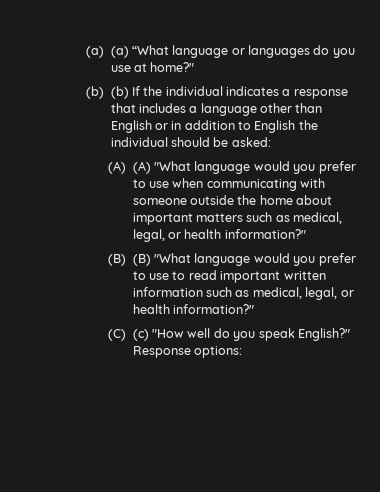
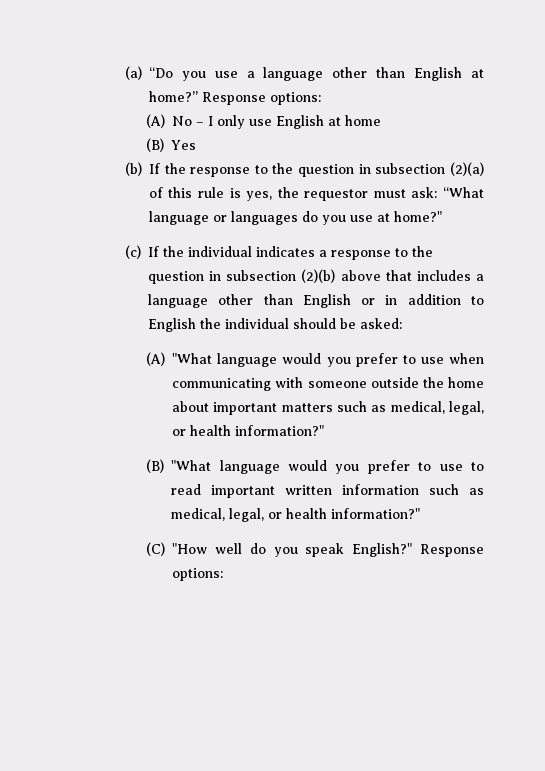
- (a) (a) “What language or languages do you use at home?"
+ (a) “Do you use a language other than English at home?” Response options:
+ (A) No – I only use English at home
+ (B) Yes
+ (b) If the response to the question in subsection (2)(a) of this rule is yes, the requestor must ask: “What language or languages do you use at home?"
- (b) (b) If the individual indicates a response that includes a language other than English or in addition to English the individual should be asked:
+ (c) If the individual indicates a response to the question in subsection (2)(b) above that includes a language other than English or in addition to English the individual should be asked:
- (A) (A) "What language would you prefer to use when communicating with someone outside the home about important matters such as medical, legal, or health information?"
+ (A) "What language would you prefer to use when communicating with someone outside the home about important matters such as medical, legal, or health information?"
- (B) (B) "What language would you prefer to use to read important written information such as medical, legal, or health information?"
+ (B) "What language would you prefer to use to read important written information such as medical, legal, or health information?"
- (C) (c) "How well do you speak English?"
+ (C) "How well do you speak English?"

